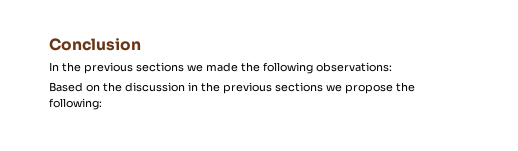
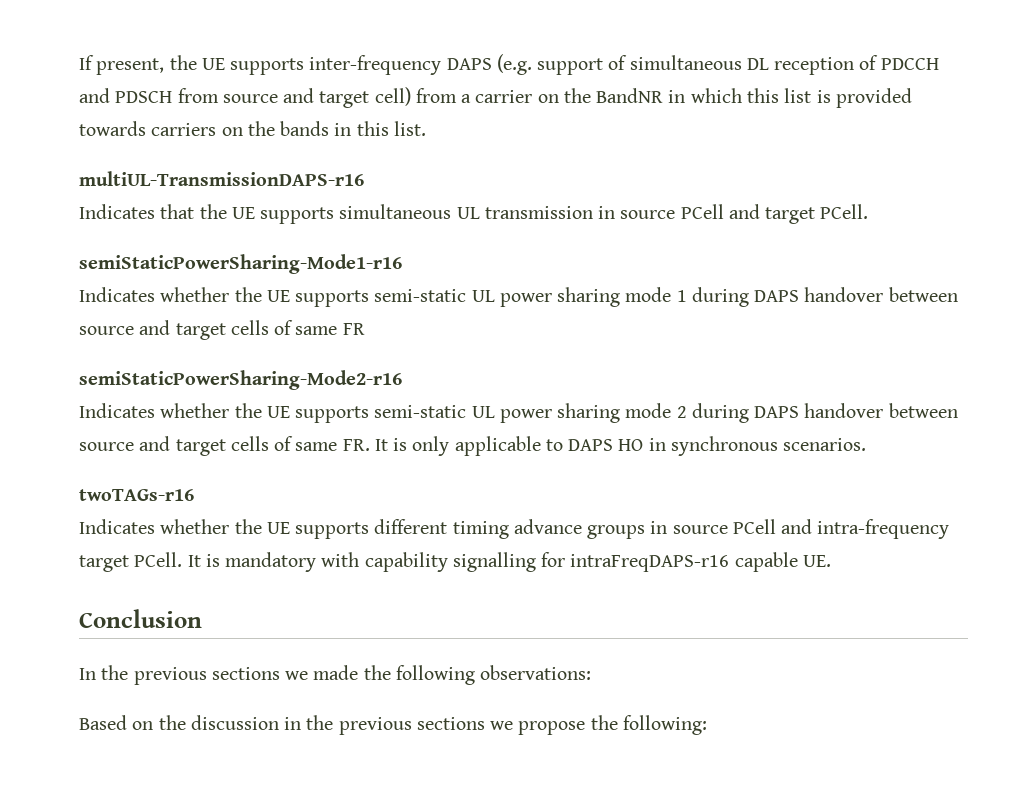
+ If present, the UE supports inter-frequency DAPS (e.g. support of simultaneous DL reception of PDCCH and PDSCH from source and target cell) from a carrier on the BandNR in which this list is provided towards carriers on the bands in this list.
+ multiUL-TransmissionDAPS-r16
+ Indicates that the UE supports simultaneous UL transmission in source PCell and target PCell.
+ semiStaticPowerSharing-Mode1-r16
+ Indicates whether the UE supports semi-static UL power sharing mode 1 during DAPS handover between source and target cells of same FR
+ semiStaticPowerSharing-Mode2-r16
+ Indicates whether the UE supports semi-static UL power sharing mode 2 during DAPS handover between source and target cells of same FR. It is only applicable to DAPS HO in synchronous scenarios.
+ twoTAGs-r16
+ Indicates whether the UE supports different timing advance groups in source PCell and intra-frequency target PCell. It is mandatory with capability signalling for intraFreqDAPS-r16 capable UE.

